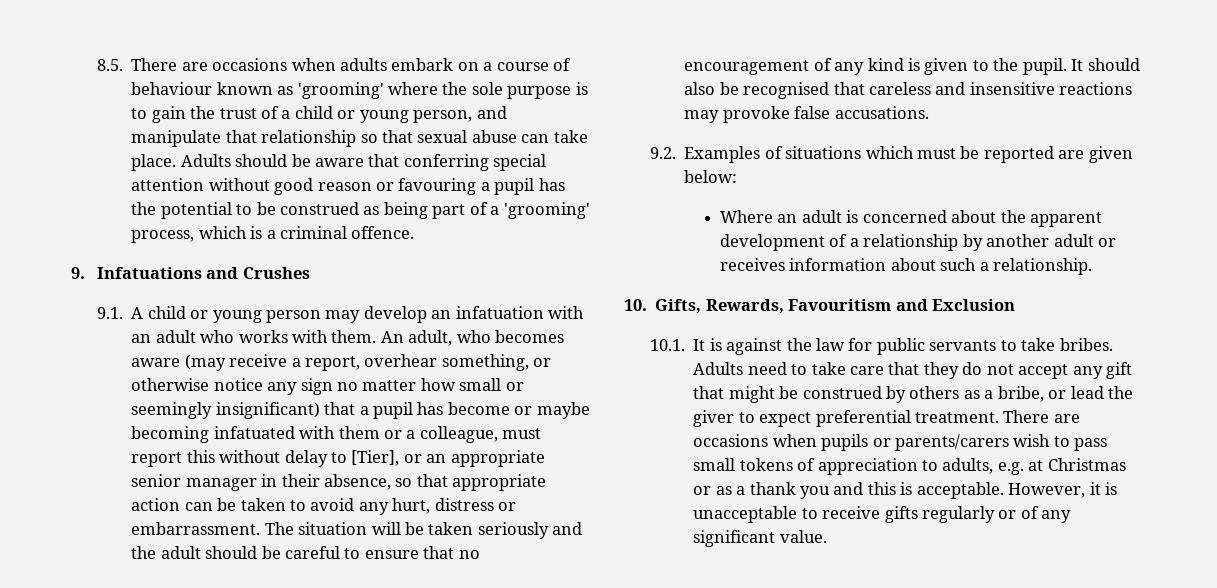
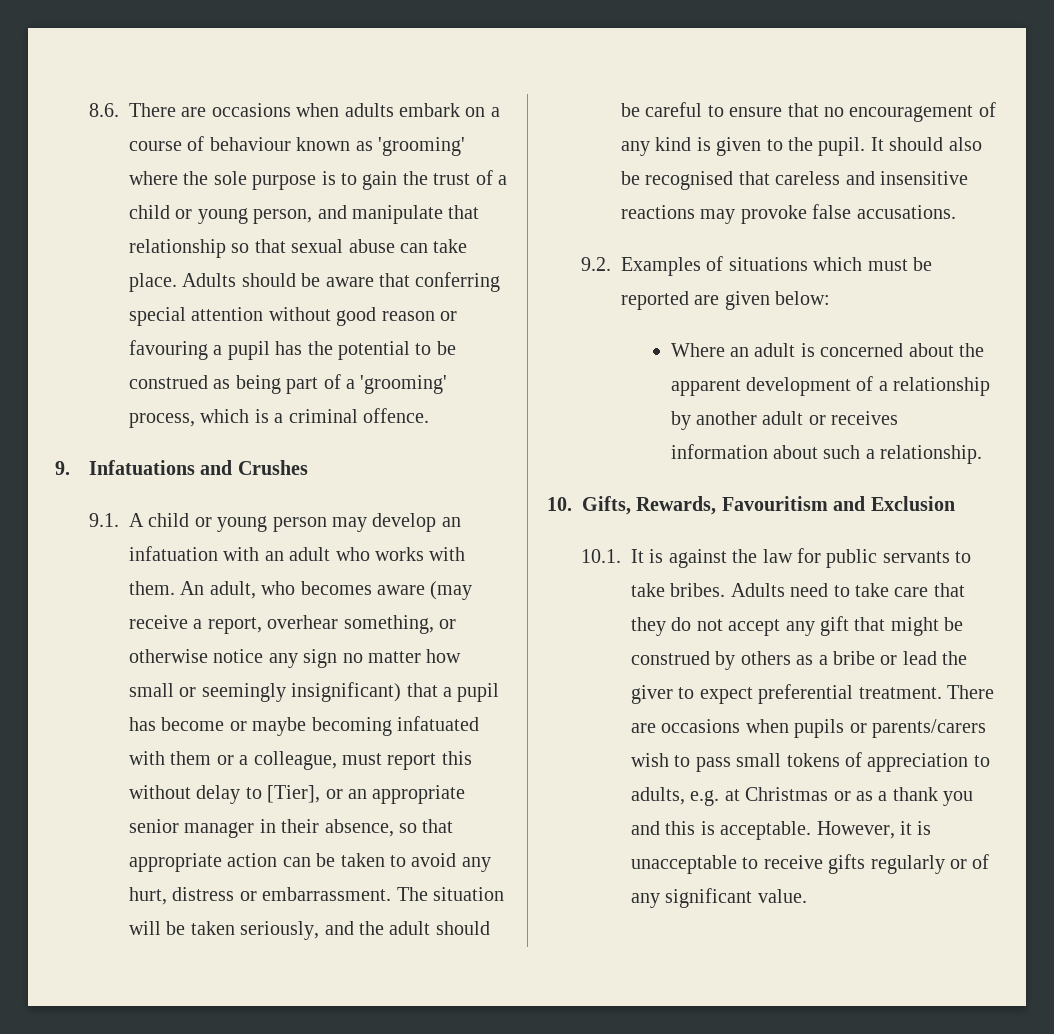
- 8.5. There are occasions when adults embark on a course of behaviour known as 'grooming' where the sole purpose is to gain the trust of a child or young person, and manipulate that relationship so that sexual abuse can take place.
+ 8.6. There are occasions when adults embark on a course of behaviour known as 'grooming' where the sole purpose is to gain the trust of a child or young person, and manipulate that relationship so that sexual abuse can take place.
- The situation will be taken seriously and the adult should be careful to ensure that no encouragement of any kind is given to the pupil.
+ The situation will be taken seriously, and the adult should be careful to ensure that no encouragement of any kind is given to the pupil.
- Adults need to take care that they do not accept any gift that might be construed by others as a bribe, or lead the giver to expect preferential treatment.
+ Adults need to take care that they do not accept any gift that might be construed by others as a bribe or lead the giver to expect preferential treatment.

